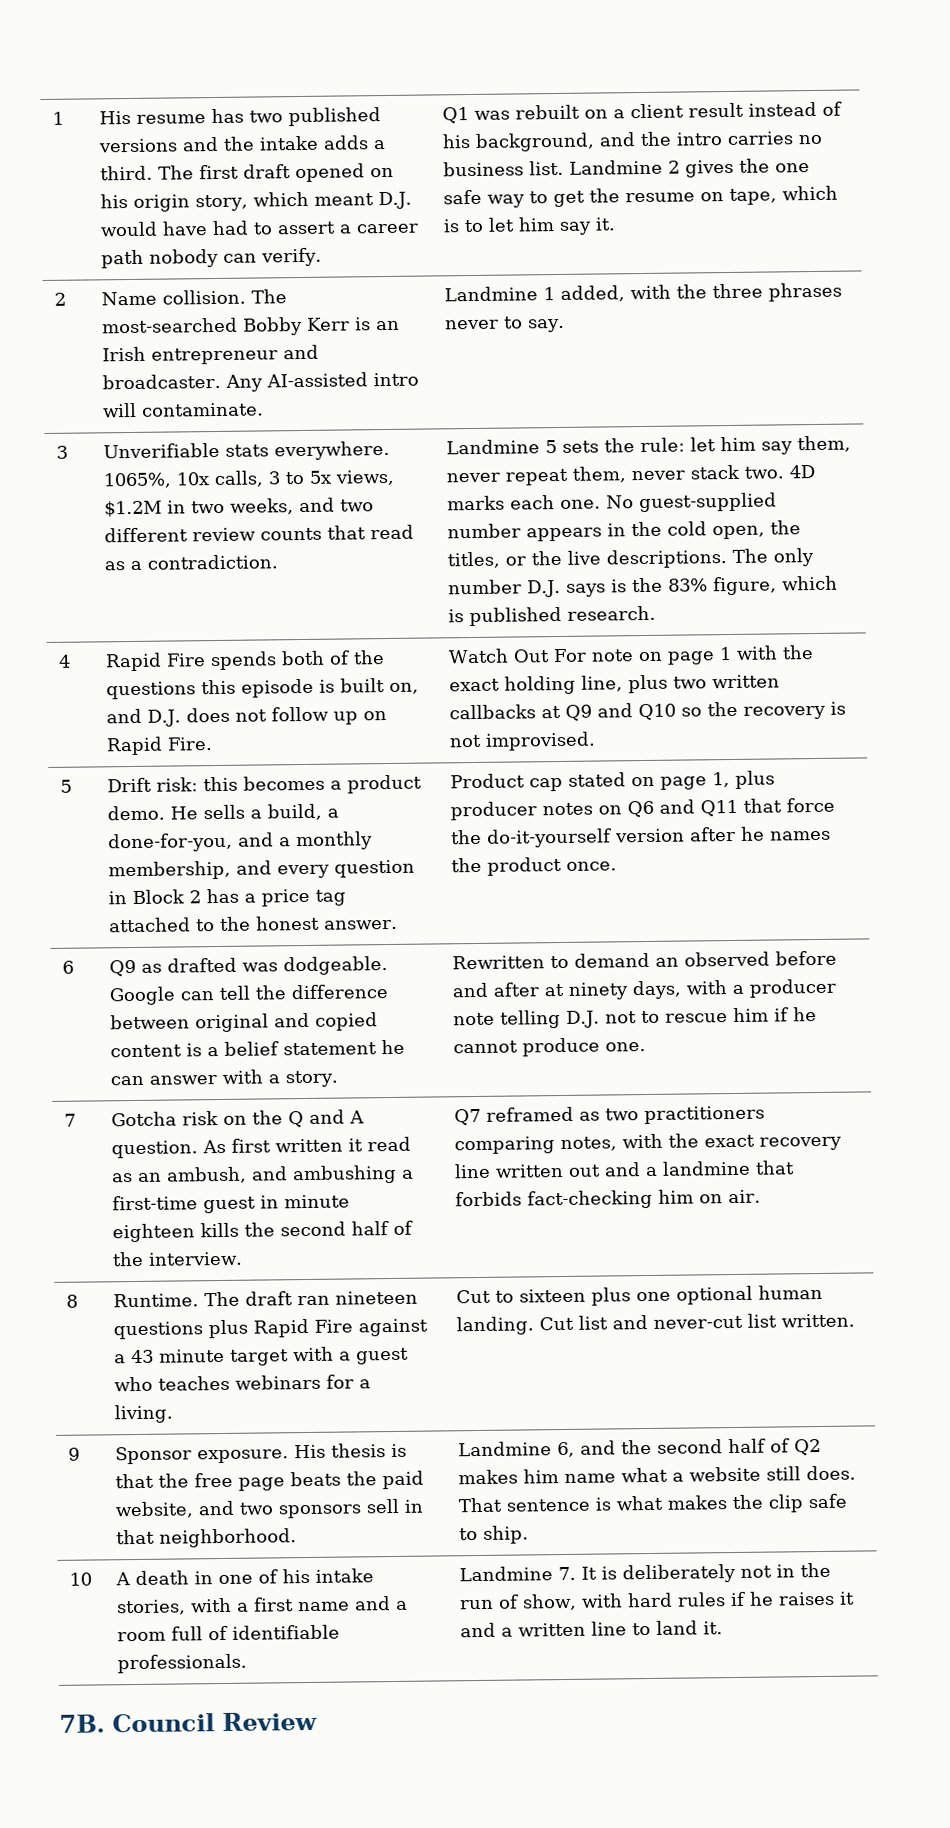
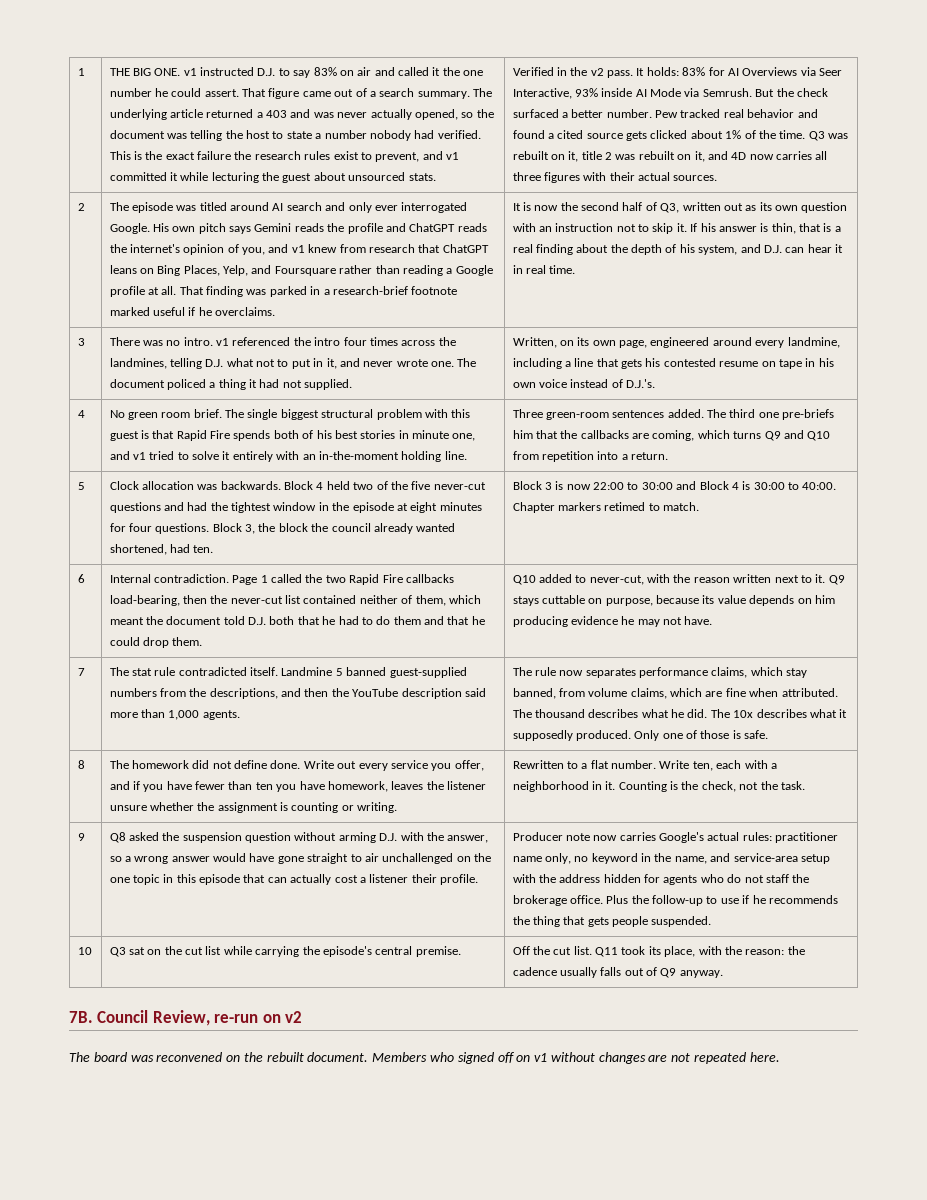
- His resume has two published versions and the intake adds a third. The first draft opened on his origin story, which meant D.J. would have had to assert a career path nobody can verify. | Q1 was rebuilt on a client result instead of his background, and the intro carries no business list. Landmine 2 gives the one safe way to get the resume on tape, which is to let him say it.
- 2 | Name collision. The most-searched Bobby Kerr is an Irish entrepreneur and broadcaster. Any AI-assisted intro will contaminate. | Landmine 1 added, with the three phrases never to say.
- 3 | Unverifiable stats everywhere. 1065%, 10x calls, 3 to 5x views, $1.2M in two weeks, and two different review counts that read as a contradiction. | Landmine 5 sets the rule: let him say them, never repeat them, never stack two. 4D marks each one. No guest-supplied number appears in the cold open, the titles, or the live descriptions. The only number D.J. says is the 83% figure, which is published research.
- 4 | Rapid Fire spends both of the questions this episode is built on, and D.J. does not follow up on Rapid Fire. | Watch Out For note on page 1 with the exact holding line, plus two written callbacks at Q9 and Q10 so the recovery is not improvised.
- 5 | Drift risk: this becomes a product demo. He sells a build, a done-for-you, and a monthly membership, and every question in Block 2 has a price tag attached to the honest answer. | Product cap stated on page 1, plus producer notes on Q6 and Q11 that force the do-it-yourself version after he names the product once.
- 6 | Q9 as drafted was dodgeable. Google can tell the difference between original and copied content is a belief statement he can answer with a story. | Rewritten to demand an observed before and after at ninety days, with a producer note telling D.J. not to rescue him if he cannot produce one.
- 7 | Gotcha risk on the Q and A question. As first written it read as an ambush, and ambushing a first-time guest in minute eighteen kills the second half of the interview. | Q7 reframed as two practitioners comparing notes, with the exact recovery line written out and a landmine that forbids fact-checking him on air.
- 8 | Runtime. The draft ran nineteen questions plus Rapid Fire against a 43 minute target with a guest who teaches webinars for a living. | Cut to sixteen plus one optional human landing. Cut list and never-cut list written.
- 9 | Sponsor exposure. His thesis is that the free page beats the paid website, and two sponsors sell in that neighborhood. | Landmine 6, and the second half of Q2 makes him name what a website still does. That sentence is what makes the clip safe to ship.
- 10 | A death in one of his intake stories, with a first name and a room full of identifiable professionals. | Landmine 7. It is deliberately not in the run of show, with hard rules if he raises it and a written line to land it.
- 7B. Council Review
+ THE BIG ONE. v1 instructed D.J. to say 83% on air and called it the one number he could assert. That figure came out of a search summary. The underlying article returned a 403 and was never actually opened, so the document was telling the host to state a number nobody had verified. This is the exact failure the research rules exist to prevent, and v1 committed it while lecturing the guest about unsourced stats. | Verified in the v2 pass. It holds: 83% for AI Overviews via Seer Interactive, 93% inside AI Mode via Semrush. But the check surfaced a better number. Pew tracked real behavior and found a cited source gets clicked about 1% of the time. Q3 was rebuilt on it, title 2 was rebuilt on it, and 4D now carries all three figures with their actual sources.
+ 2 | The episode was titled around AI search and only ever interrogated Google. His own pitch says Gemini reads the profile and ChatGPT reads the internet's opinion of you, and v1 knew from research that ChatGPT leans on Bing Places, Yelp, and Foursquare rather than reading a Google profile at all. That finding was parked in a research-brief footnote marked useful if he overclaims. | It is now the second half of Q3, written out as its own question with an instruction not to skip it. If his answer is thin, that is a real finding about the depth of his system, and D.J. can hear it in real time.
+ 3 | There was no intro. v1 referenced the intro four times across the landmines, telling D.J. what not to put in it, and never wrote one. The document policed a thing it had not supplied. | Written, on its own page, engineered around every landmine, including a line that gets his contested resume on tape in his own voice instead of D.J.'s.
+ 4 | No green room brief. The single biggest structural problem with this guest is that Rapid Fire spends both of his best stories in minute one, and v1 tried to solve it entirely with an in-the-moment holding line. | Three green-room sentences added. The third one pre-briefs him that the callbacks are coming, which turns Q9 and Q10 from repetition into a return.
+ 5 | Clock allocation was backwards. Block 4 held two of the five never-cut questions and had the tightest window in the episode at eight minutes for four questions. Block 3, the block the council already wanted shortened, had ten. | Block 3 is now 22:00 to 30:00 and Block 4 is 30:00 to 40:00. Chapter markers retimed to match.
+ 6 | Internal contradiction. Page 1 called the two Rapid Fire callbacks load-bearing, then the never-cut list contained neither of them, which meant the document told D.J. both that he had to do them and that he could drop them. | Q10 added to never-cut, with the reason written next to it. Q9 stays cuttable on purpose, because its value depends on him producing evidence he may not have.
+ 7 | The stat rule contradicted itself. Landmine 5 banned guest-supplied numbers from the descriptions, and then the YouTube description said more than 1,000 agents. | The rule now separates performance claims, which stay banned, from volume claims, which are fine when attributed. The thousand describes what he did. The 10x describes what it supposedly produced. Only one of those is safe.
+ 8 | The homework did not define done. Write out every service you offer, and if you have fewer than ten you have homework, leaves the listener unsure whether the assignment is counting or writing. | Rewritten to a flat number. Write ten, each with a neighborhood in it. Counting is the check, not the task.
+ 9 | Q8 asked the suspension question without arming D.J. with the answer, so a wrong answer would have gone straight to air unchallenged on the one topic in this episode that can actually cost a listener their profile. | Producer note now carries Google's actual rules: practitioner name only, no keyword in the name, and service-area setup with the address hidden for agents who do not staff the brokerage office. Plus the follow-up to use if he recommends the thing that gets people suspended.
+ 10 | Q3 sat on the cut list while carrying the episode's central premise. | Off the cut list. Q11 took its place, with the reason: the cadence usually falls out of Q9 anyway.
+ 7B. Council Review, re-run on v2
+ The board was reconvened on the rebuilt document. Members who signed off on v1 without changes are not repeated here.

